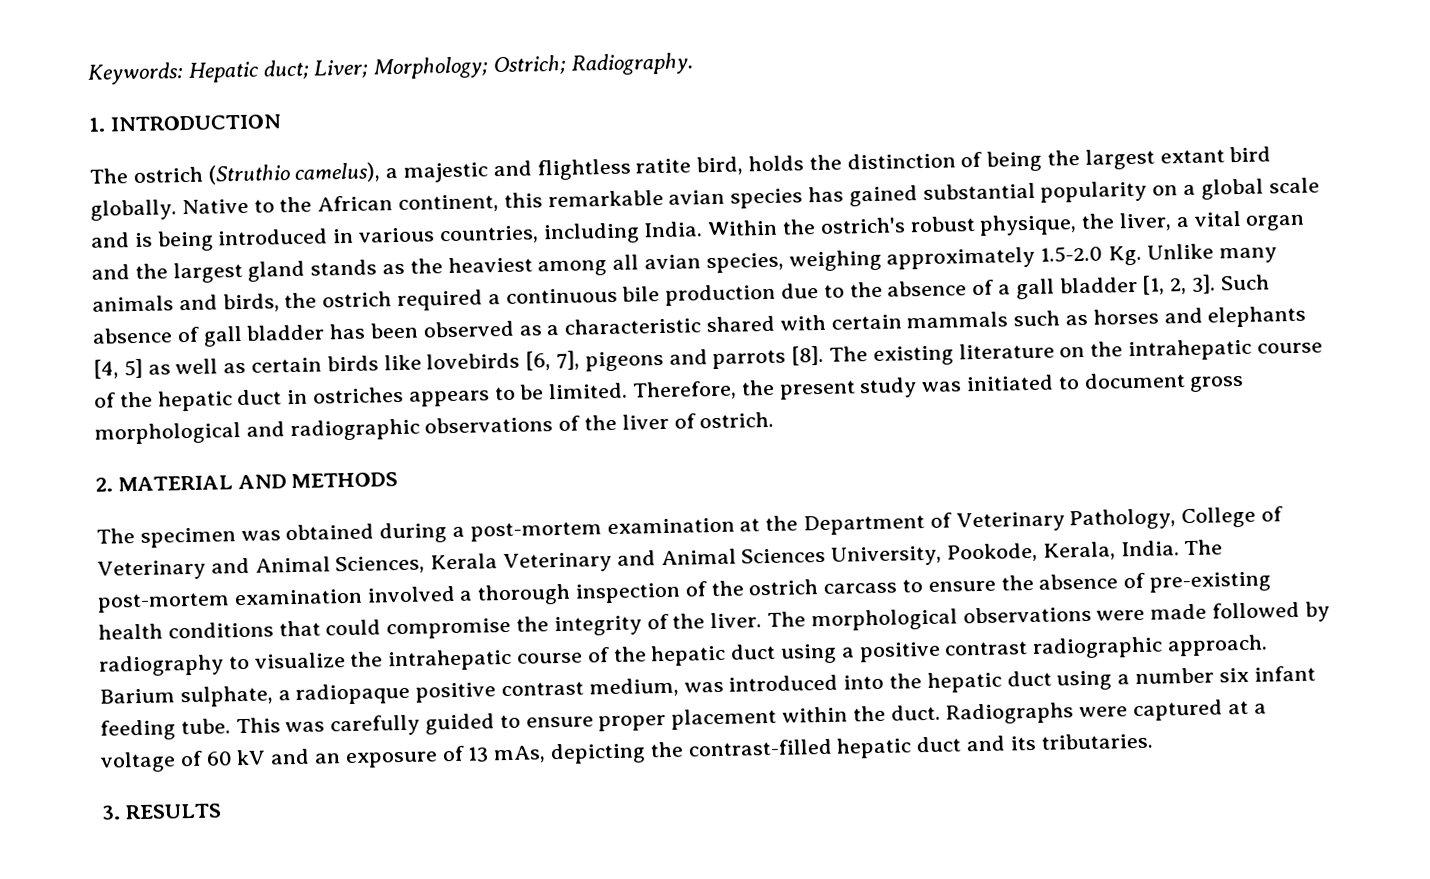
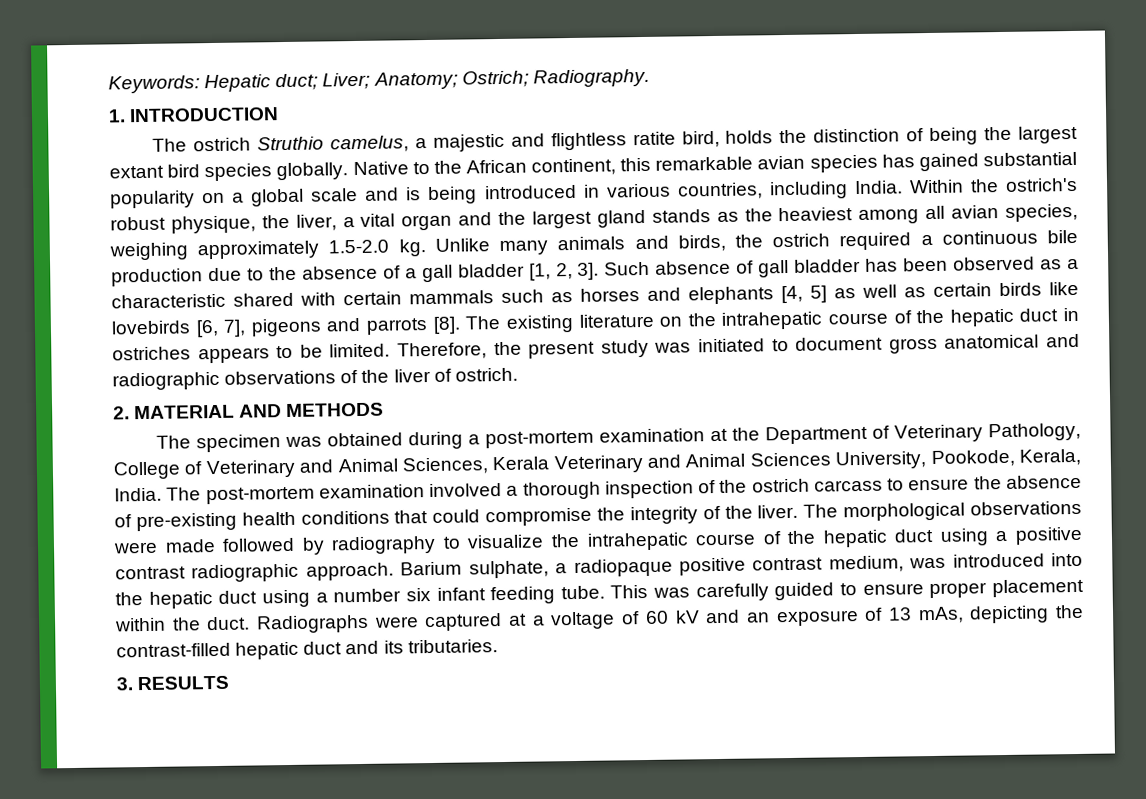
- Keywords: Hepatic duct; Liver; Morphology; Ostrich; Radiography.
+ Keywords: Hepatic duct; Liver; Anatomy; Ostrich; Radiography.
- The ostrich (Struthio camelus), a majestic and flightless ratite bird, holds the distinction of being the largest extant bird globally.
+ The ostrich Struthio camelus, a majestic and flightless ratite bird, holds the distinction of being the largest extant bird species globally.
- Within the ostrich's robust physique, the liver, a vital organ and the largest gland stands as the heaviest among all avian species, weighing approximately 1.5-2.0 Kg. Unlike many animals and birds, the ostrich required a continuous bile production due to the absence of a gall bladder [1, 2, 3].
+ Within the ostrich's robust physique, the liver, a vital organ and the largest gland stands as the heaviest among all avian species, weighing approximately 1.5-2.0 kg. Unlike many animals and birds, the ostrich required a continuous bile production due to the absence of a gall bladder [1, 2, 3].
- Therefore, the present study was initiated to document gross morphological and radiographic observations of the liver of ostrich.
+ Therefore, the present study was initiated to document gross anatomical and radiographic observations of the liver of ostrich.

